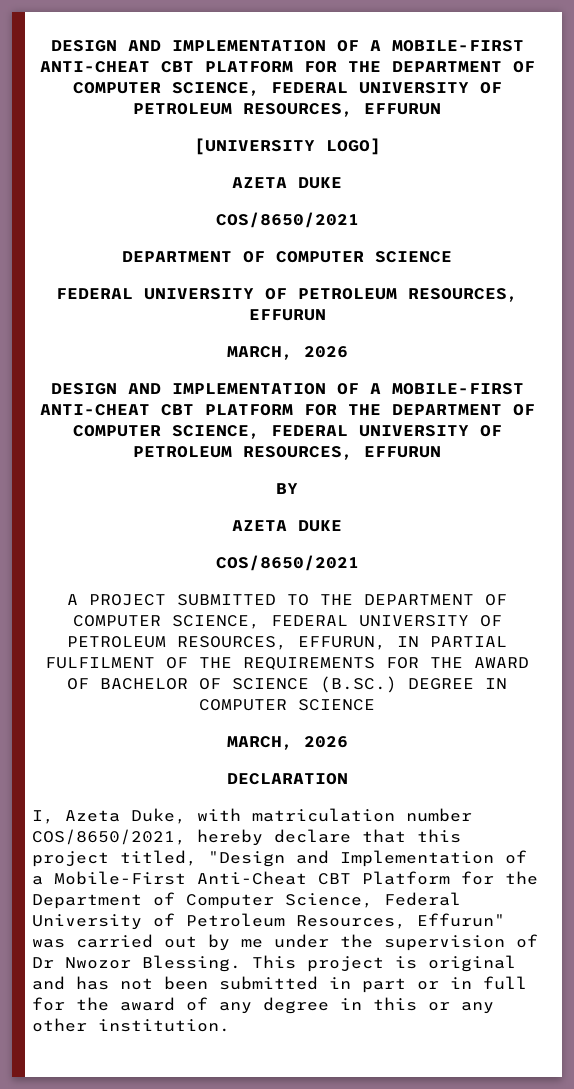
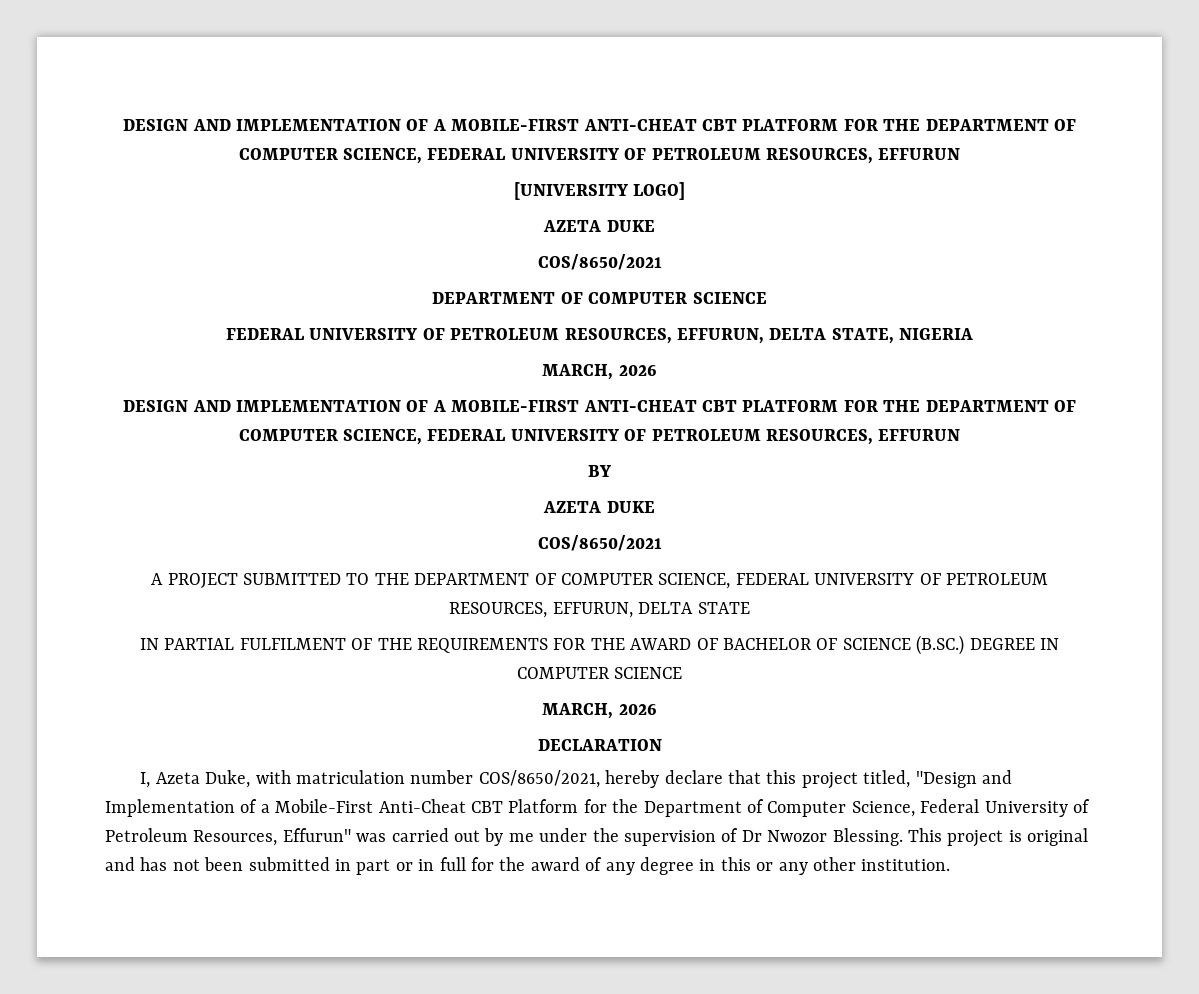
  DEPARTMENT OF COMPUTER SCIENCE
- FEDERAL UNIVERSITY OF PETROLEUM RESOURCES, EFFURUN
+ FEDERAL UNIVERSITY OF PETROLEUM RESOURCES, EFFURUN, DELTA STATE, NIGERIA
- A PROJECT SUBMITTED TO THE DEPARTMENT OF COMPUTER SCIENCE, FEDERAL UNIVERSITY OF PETROLEUM RESOURCES, EFFURUN, IN PARTIAL FULFILMENT OF THE REQUIREMENTS FOR THE AWARD OF BACHELOR OF SCIENCE (B.SC.) DEGREE IN COMPUTER SCIENCE
+ A PROJECT SUBMITTED TO THE DEPARTMENT OF COMPUTER SCIENCE, FEDERAL UNIVERSITY OF PETROLEUM RESOURCES, EFFURUN, DELTA STATE
+ IN PARTIAL FULFILMENT OF THE REQUIREMENTS FOR THE AWARD OF BACHELOR OF SCIENCE (B.SC.) DEGREE IN COMPUTER SCIENCE

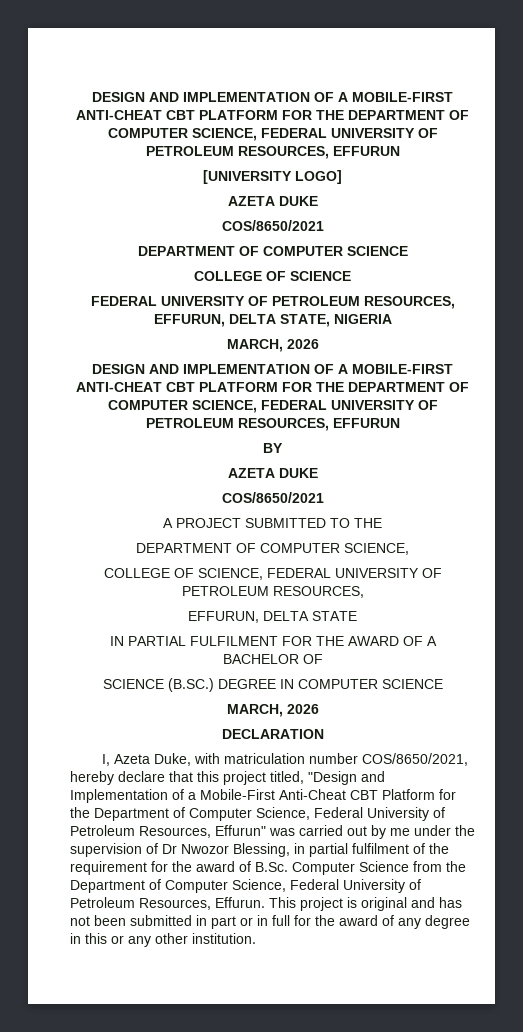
+ COLLEGE OF SCIENCE
- A PROJECT SUBMITTED TO THE DEPARTMENT OF COMPUTER SCIENCE, FEDERAL UNIVERSITY OF PETROLEUM RESOURCES, EFFURUN, DELTA STATE
+ A PROJECT SUBMITTED TO THE
+ DEPARTMENT OF COMPUTER SCIENCE,
+ COLLEGE OF SCIENCE, FEDERAL UNIVERSITY OF PETROLEUM RESOURCES,
+ EFFURUN, DELTA STATE
- IN PARTIAL FULFILMENT OF THE REQUIREMENTS FOR THE AWARD OF BACHELOR OF SCIENCE (B.SC.) DEGREE IN COMPUTER SCIENCE
+ IN PARTIAL FULFILMENT FOR THE AWARD OF A BACHELOR OF
+ SCIENCE (B.SC.) DEGREE IN COMPUTER SCIENCE
- I, Azeta Duke, with matriculation number COS/8650/2021, hereby declare that this project titled, "Design and Implementation of a Mobile-First Anti-Cheat CBT Platform for the Department of Computer Science, Federal University of Petroleum Resources, Effurun" was carried out by me under the supervision of Dr Nwozor Blessing.
+ I, Azeta Duke, with matriculation number COS/8650/2021, hereby declare that this project titled, "Design and Implementation of a Mobile-First Anti-Cheat CBT Platform for the Department of Computer Science, Federal University of Petroleum Resources, Effurun" was carried out by me under the supervision of Dr Nwozor Blessing, in partial fulfilment of the requirement for the award of B.Sc. Computer Science from the Department of Computer Science, Federal University of Petroleum Resources, Effurun.

